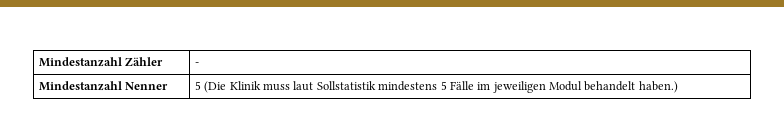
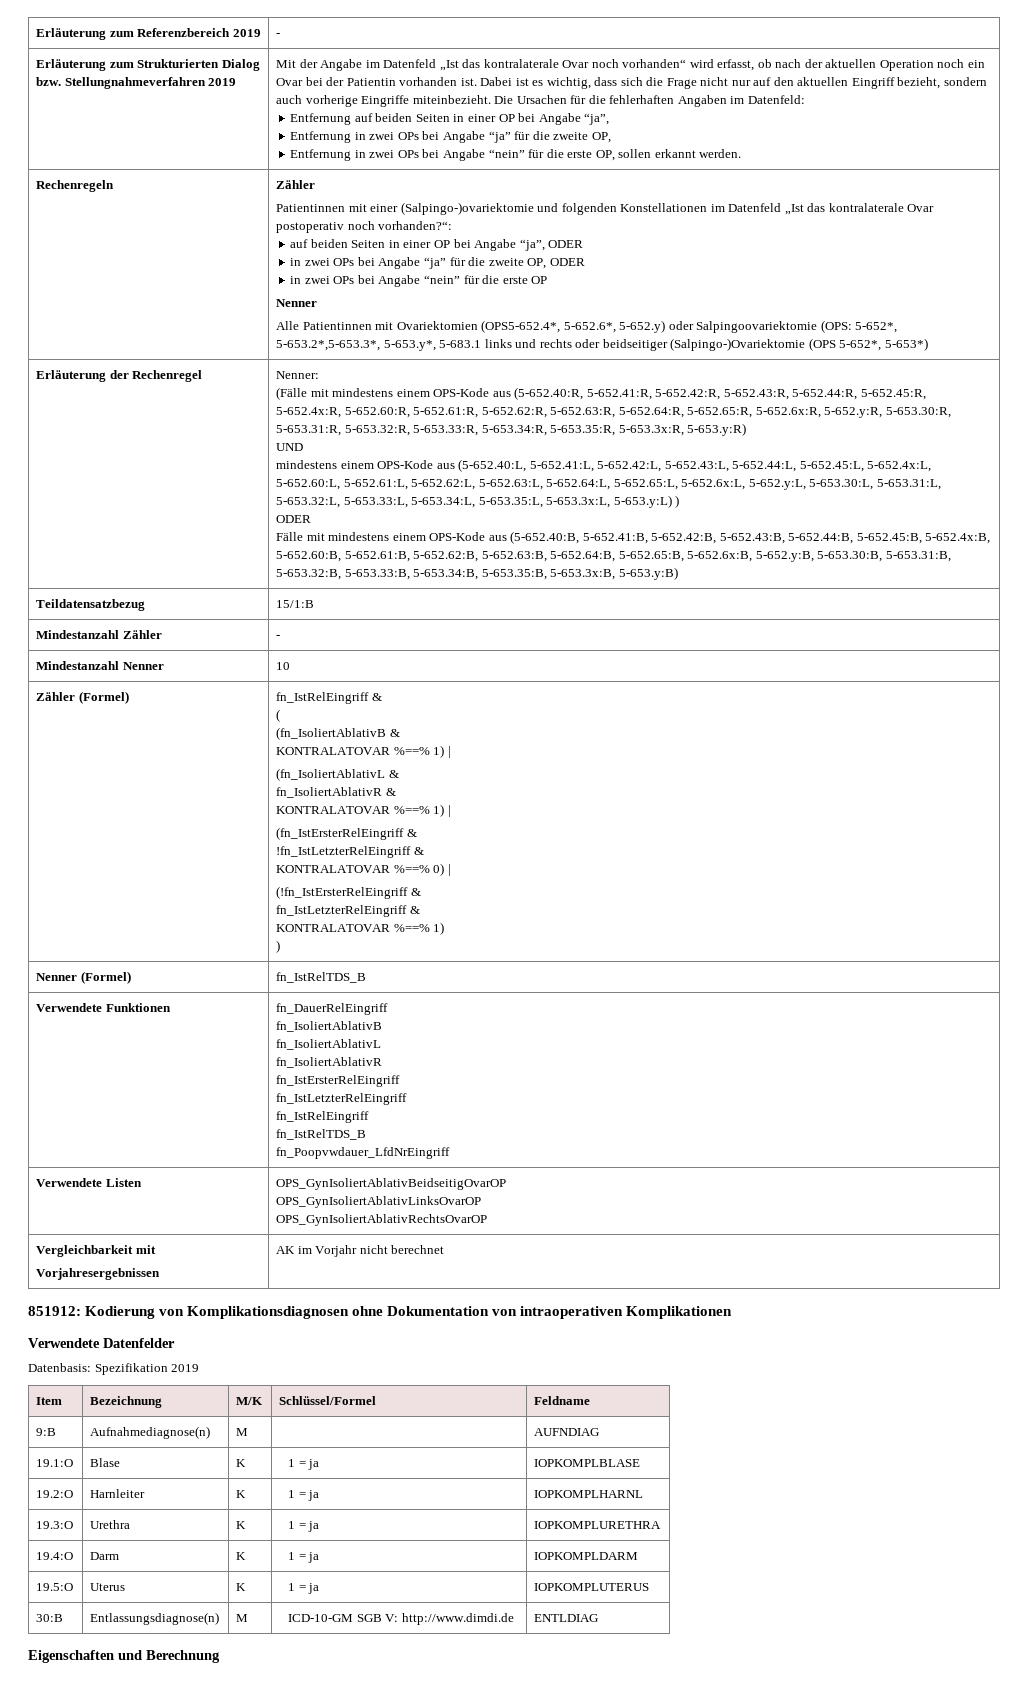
+ Erläuterung zum Referenzbereich 2019 | -
+ Erläuterung zum Strukturierten Dialog bzw. Stellungnahmeverfahren 2019 | Mit der Angabe im Datenfeld „Ist das kontralaterale Ovar noch vorhanden“ wird erfasst, ob nach der aktuellen Operation noch ein Ovar bei der Patientin vorhanden ist. Dabei ist es wichtig, dass sich die Frage nicht nur auf den aktuellen Eingriff bezieht, sondern auch vorherige Eingriffe miteinbezieht. Die Ursachen für die fehlerhaften Angaben im Datenfeld:
+ Entfernung auf beiden Seiten in einer OP bei Angabe “ja”,
+ Entfernung in zwei OPs bei Angabe “ja” für die zweite OP,
+ Entfernung in zwei OPs bei Angabe “nein” für die erste OP, sollen erkannt werden.
+ Rechenregeln | Zähler
+ Patientinnen mit einer (Salpingo-)ovariektomie und folgenden Konstellationen im Datenfeld „Ist das kontralaterale Ovar postoperativ noch vorhanden?“:
+ auf beiden Seiten in einer OP bei Angabe “ja”, ODER
+ in zwei OPs bei Angabe “ja” für die zweite OP, ODER
+ in zwei OPs bei Angabe “nein” für die erste OP
+ Nenner
+ Alle Patientinnen mit Ovariektomien (OPS5-652.4*, 5-652.6*, 5-652.y) oder Salpingoovariektomie (OPS: 5-652*, 5-653.2*,5-653.3*, 5-653.y*, 5-683.1 links und rechts oder beidseitiger (Salpingo-)Ovariektomie (OPS 5-652*, 5-653*)
+ Erläuterung der Rechenregel | Nenner:
+ (Fälle mit mindestens einem OPS-Kode aus (5-652.40:R, 5-652.41:R, 5-652.42:R, 5-652.43:R, 5-652.44:R, 5-652.45:R, 5-652.4x:R, 5-652.60:R, 5-652.61:R, 5-652.62:R, 5-652.63:R, 5-652.64:R, 5-652.65:R, 5-652.6x:R, 5-652.y:R, 5-653.30:R, 5-653.31:R, 5-653.32:R, 5-653.33:R, 5-653.34:R, 5-653.35:R, 5-653.3x:R, 5-653.y:R)
+ UND
+ mindestens einem OPS-Kode aus (5-652.40:L, 5-652.41:L, 5-652.42:L, 5-652.43:L, 5-652.44:L, 5-652.45:L, 5-652.4x:L, 5-652.60:L, 5-652.61:L, 5-652.62:L, 5-652.63:L, 5-652.64:L, 5-652.65:L, 5-652.6x:L, 5-652.y:L, 5-653.30:L, 5-653.31:L, 5-653.32:L, 5-653.33:L, 5-653.34:L, 5-653.35:L, 5-653.3x:L, 5-653.y:L) )
+ ODER
+ Fälle mit mindestens einem OPS-Kode aus (5-652.40:B, 5-652.41:B, 5-652.42:B, 5-652.43:B, 5-652.44:B, 5-652.45:B, 5-652.4x:B, 5-652.60:B, 5-652.61:B, 5-652.62:B, 5-652.63:B, 5-652.64:B, 5-652.65:B, 5-652.6x:B, 5-652.y:B, 5-653.30:B, 5-653.31:B, 5-653.32:B, 5-653.33:B, 5-653.34:B, 5-653.35:B, 5-653.3x:B, 5-653.y:B)
+ Teildatensatzbezug | 15/1:B
- Mindestanzahl Nenner | 5 (Die Klinik muss laut Sollstatistik mindestens 5 Fälle im jeweiligen Modul behandelt haben.)
+ Mindestanzahl Nenner | 10
+ Zähler (Formel) | fn_IstRelEingriff &
+ (
+ (fn_IsoliertAblativB &
+ KONTRALATOVAR %==% 1) |
+ (fn_IsoliertAblativL &
+ fn_IsoliertAblativR &
+ KONTRALATOVAR %==% 1) |
+ (fn_IstErsterRelEingriff &
+ !fn_IstLetzterRelEingriff &
+ KONTRALATOVAR %==% 0) |
+ (!fn_IstErsterRelEingriff &
+ fn_IstLetzterRelEingriff &
+ KONTRALATOVAR %==% 1)
+ )
+ Nenner (Formel) | fn_IstRelTDS_B
+ Verwendete Funktionen | fn_DauerRelEingriff
+ fn_IsoliertAblativB
+ fn_IsoliertAblativL
+ fn_IsoliertAblativR
+ fn_IstErsterRelEingriff
+ fn_IstLetzterRelEingriff
+ fn_IstRelEingriff
+ fn_IstRelTDS_B
+ fn_Poopvwdauer_LfdNrEingriff
+ Verwendete Listen | OPS_GynIsoliertAblativBeidseitigOvarOP
+ OPS_GynIsoliertAblativLinksOvarOP
+ OPS_GynIsoliertAblativRechtsOvarOP
+ Vergleichbarkeit mit
+ Vorjahresergebnissen | AK im Vorjahr nicht berechnet
+ 851912: Kodierung von Komplikationsdiagnosen ohne Dokumentation von intraoperativen Komplikationen
+ Verwendete Datenfelder
+ Datenbasis: Spezifikation 2019
+ Item | Bezeichnung | M/K | Schlüssel/Formel | Feldname
+ 9:B | Aufnahmediagnose(n) | M | | AUFNDIAG
+ 19.1:O | Blase | K | 1 = ja | IOPKOMPLBLASE
+ 19.2:O | Harnleiter | K | 1 = ja | IOPKOMPLHARNL
+ 19.3:O | Urethra | K | 1 = ja | IOPKOMPLURETHRA
+ 19.4:O | Darm | K | 1 = ja | IOPKOMPLDARM
+ 19.5:O | Uterus | K | 1 = ja | IOPKOMPLUTERUS
+ 30:B | Entlassungsdiagnose(n) | M | ICD-10-GM SGB V: http://www.dimdi.de | ENTLDIAG
+ Eigenschaften und Berechnung

